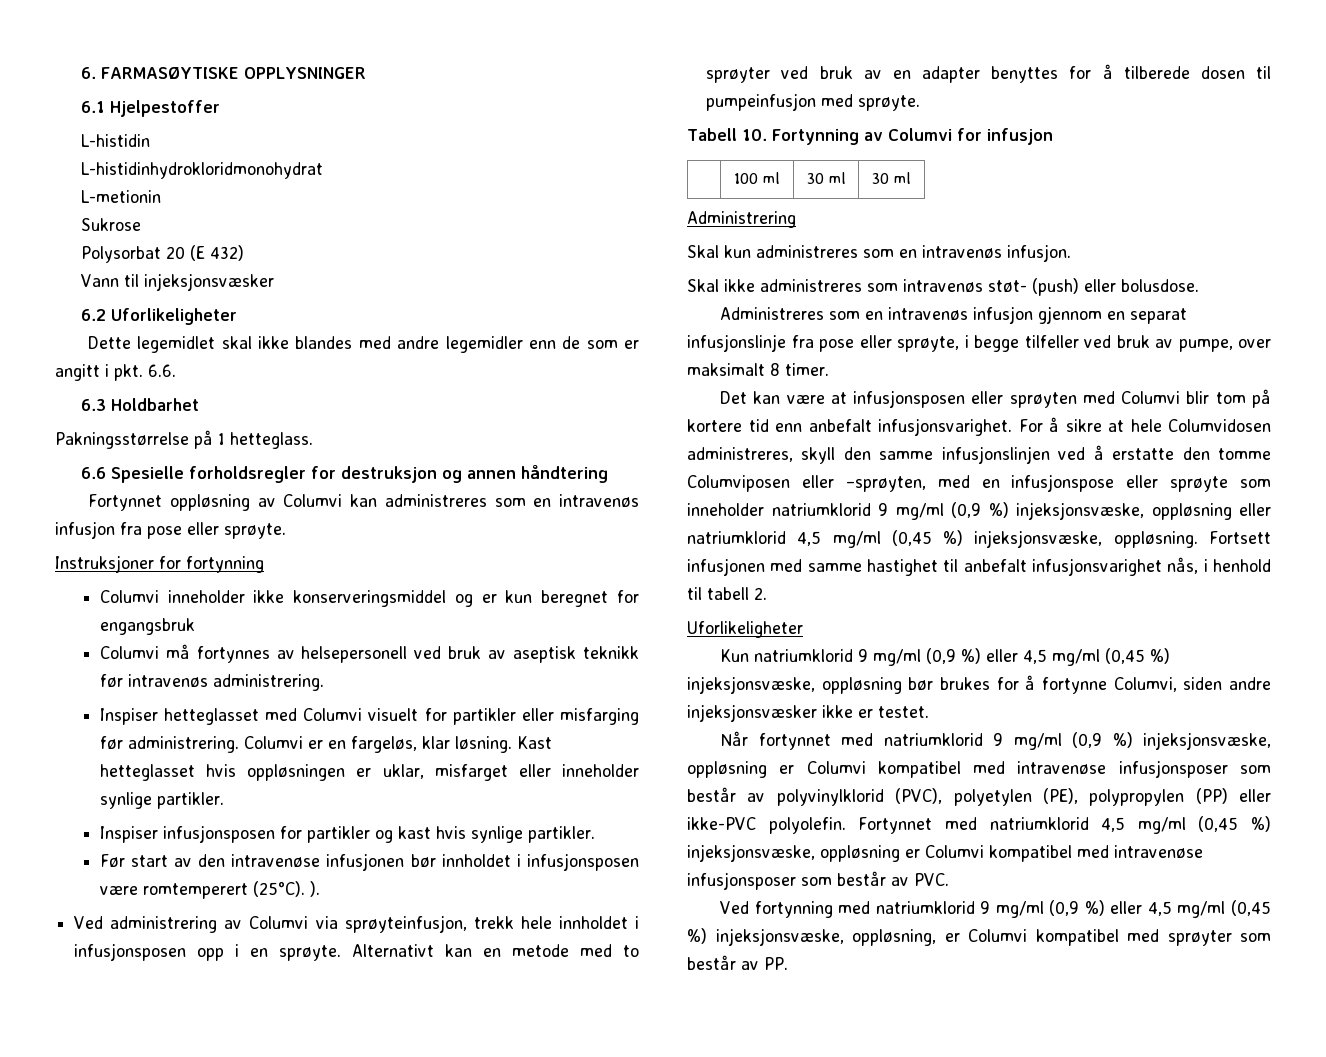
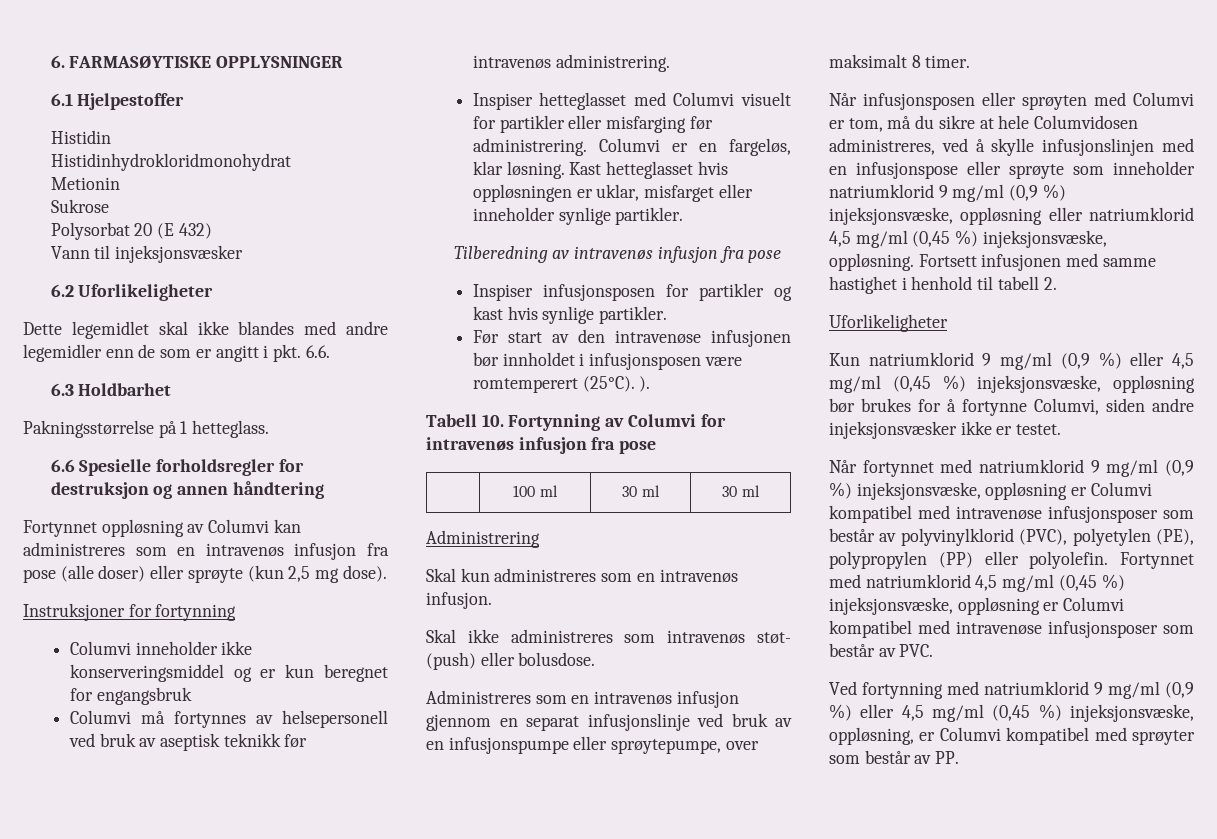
- L-histidin
- L-histidinhydrokloridmonohydrat
- L-metionin
+ Histidin
+ Histidinhydrokloridmonohydrat
+ Metionin
- Fortynnet oppløsning av Columvi kan administreres som en intravenøs infusjon fra pose eller sprøyte.
+ Fortynnet oppløsning av Columvi kan administreres som en intravenøs infusjon fra pose (alle doser) eller sprøyte (kun 2,5 mg dose).
+ Tilberedning av intravenøs infusjon fra pose
- Ved administrering av Columvi via sprøyteinfusjon, trekk hele innholdet i infusjonsposen opp i en sprøyte. Alternativt kan en metode med to sprøyter ved bruk av en adapter benyttes for å tilberede dosen til pumpeinfusjon med sprøyte.
- Tabell 10. Fortynning av Columvi for infusjon
+ Tabell 10. Fortynning av Columvi for intravenøs infusjon fra pose
- Administreres som en intravenøs infusjon gjennom en separat infusjonslinje fra pose eller sprøyte, i begge tilfeller ved bruk av pumpe, over maksimalt 8 timer.
+ Administreres som en intravenøs infusjon gjennom en separat infusjonslinje ved bruk av en infusjonspumpe eller sprøytepumpe, over maksimalt 8 timer.
- Det kan være at infusjonsposen eller sprøyten med Columvi blir tom på kortere tid enn anbefalt infusjonsvarighet. For å sikre at hele Columvidosen administreres, skyll den samme infusjonslinjen ved å erstatte den tomme Columviposen eller –sprøyten, med en infusjonspose eller sprøyte som inneholder natriumklorid 9 mg/ml (0,9 %) injeksjonsvæske, oppløsning eller natriumklorid 4,5 mg/ml (0,45 %) injeksjonsvæske, oppløsning.
+ Når infusjonsposen eller sprøyten med Columvi er tom, må du sikre at hele Columvidosen administreres, ved å skylle infusjonslinjen med en infusjonspose eller sprøyte som inneholder natriumklorid 9 mg/ml (0,9 %) injeksjonsvæske, oppløsning eller natriumklorid 4,5 mg/ml (0,45 %) injeksjonsvæske, oppløsning.
- Fortsett infusjonen med samme hastighet til anbefalt infusjonsvarighet nås, i henhold til tabell 2.
+ Fortsett infusjonen med samme hastighet i henhold til tabell 2.
- Når fortynnet med natriumklorid 9 mg/ml (0,9 %) injeksjonsvæske, oppløsning er Columvi kompatibel med intravenøse infusjonsposer som består av polyvinylklorid (PVC), polyetylen (PE), polypropylen (PP) eller ikke-PVC polyolefin.
+ Når fortynnet med natriumklorid 9 mg/ml (0,9 %) injeksjonsvæske, oppløsning er Columvi kompatibel med intravenøse infusjonsposer som består av polyvinylklorid (PVC), polyetylen (PE), polypropylen (PP) eller polyolefin.

